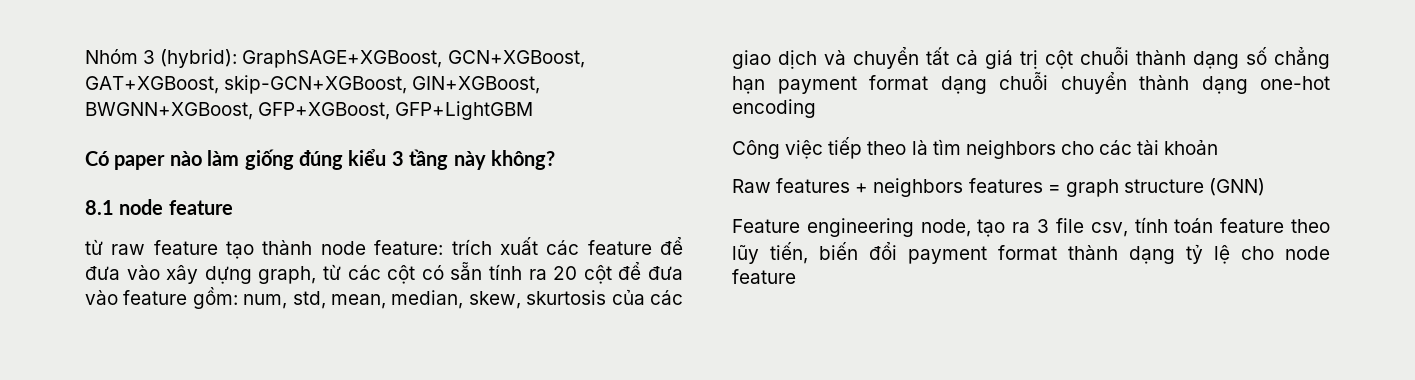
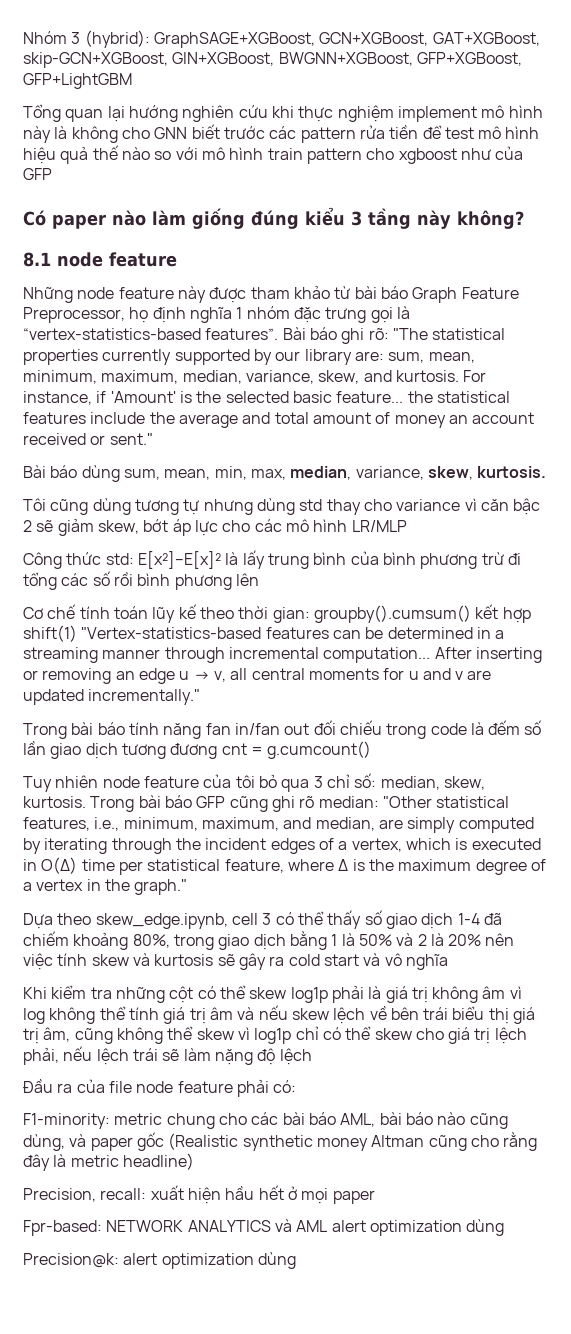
+ Tổng quan lại hướng nghiên cứu khi thực nghiệm implement mô hình này là không cho GNN biết trước các pattern rửa tiền để test mô hình hiệu quả thế nào so với mô hình train pattern cho xgboost như của GFP
- từ raw feature tạo thành node feature: trích xuất các feature để đưa vào xây dựng graph, từ các cột có sẵn tính ra 20 cột để đưa vào feature gồm: num, std, mean, median, skew, skurtosis của các giao dịch và chuyển tất cả giá trị cột chuỗi thành dạng số chẳng hạn payment format dạng chuỗi chuyển thành dạng one-hot encoding
- Công việc tiếp theo là tìm neighbors cho các tài khoản
- Raw features + neighbors features = graph structure (GNN)
- Feature engineering node, tạo ra 3 file csv, tính toán feature theo lũy tiến, biến đổi payment format thành dạng tỷ lệ cho node feature
+ Những node feature này được tham khảo từ bài báo Graph Feature Preprocessor, họ định nghĩa 1 nhóm đặc trưng gọi là “vertex-statistics-based features”. Bài báo ghi rõ: "The statistical properties currently supported by our library are: sum, mean, minimum, maximum, median, variance, skew, and kurtosis. For instance, if 'Amount' is the selected basic feature... the statistical features include the average and total amount of money an account received or sent."
+ Bài báo dùng sum, mean, min, max, median, variance, skew, kurtosis.
+ Tôi cũng dùng tương tự nhưng dùng std thay cho variance vì căn bậc 2 sẽ giảm skew, bớt áp lực cho các mô hình LR/MLP
+ Công thức std: E[x²]−E[x]² là lấy trung bình của bình phương trừ đi tổng các số rồi bình phương lên
+ Cơ chế tính toán lũy kế theo thời gian: groupby().cumsum() kết hợp shift(1) "Vertex-statistics-based features can be determined in a streaming manner through incremental computation... After inserting or removing an edge u → v, all central moments for u and v are updated incrementally."
+ Trong bài báo tính năng fan in/fan out đối chiếu trong code là đếm số lần giao dịch tương đương cnt = g.cumcount()
+ Tuy nhiên node feature của tôi bỏ qua 3 chỉ số: median, skew, kurtosis. Trong bài báo GFP cũng ghi rõ median: "Other statistical features, i.e., minimum, maximum, and median, are simply computed by iterating through the incident edges of a vertex, which is executed in O(Δ) time per statistical feature, where Δ is the maximum degree of a vertex in the graph."
+ Dựa theo skew_edge.ipynb, cell 3 có thể thấy số giao dịch 1-4 đã chiếm khoảng 80%, trong giao dịch bằng 1 là 50% và 2 là 20% nên việc tính skew và kurtosis sẽ gây ra cold start và vô nghĩa
+ Khi kiểm tra những cột có thể skew log1p phải là giá trị không âm vì log không thể tính giá trị âm và nếu skew lệch về bên trái biểu thị giá trị âm, cũng không thể skew vì log1p chỉ có thể skew cho giá trị lệch phải, nếu lệch trái sẽ làm nặng độ lệch
+ Đầu ra của file node feature phải có:
+ F1-minority: metric chung cho các bài báo AML, bài báo nào cũng dùng, và paper gốc (Realistic synthetic money Altman cũng cho rằng đây là metric headline)
+ Precision, recall: xuất hiện hầu hết ở mọi paper
+ Fpr-based: NETWORK ANALYTICS và AML alert optimization dùng
+ Precision@k: alert optimization dùng

